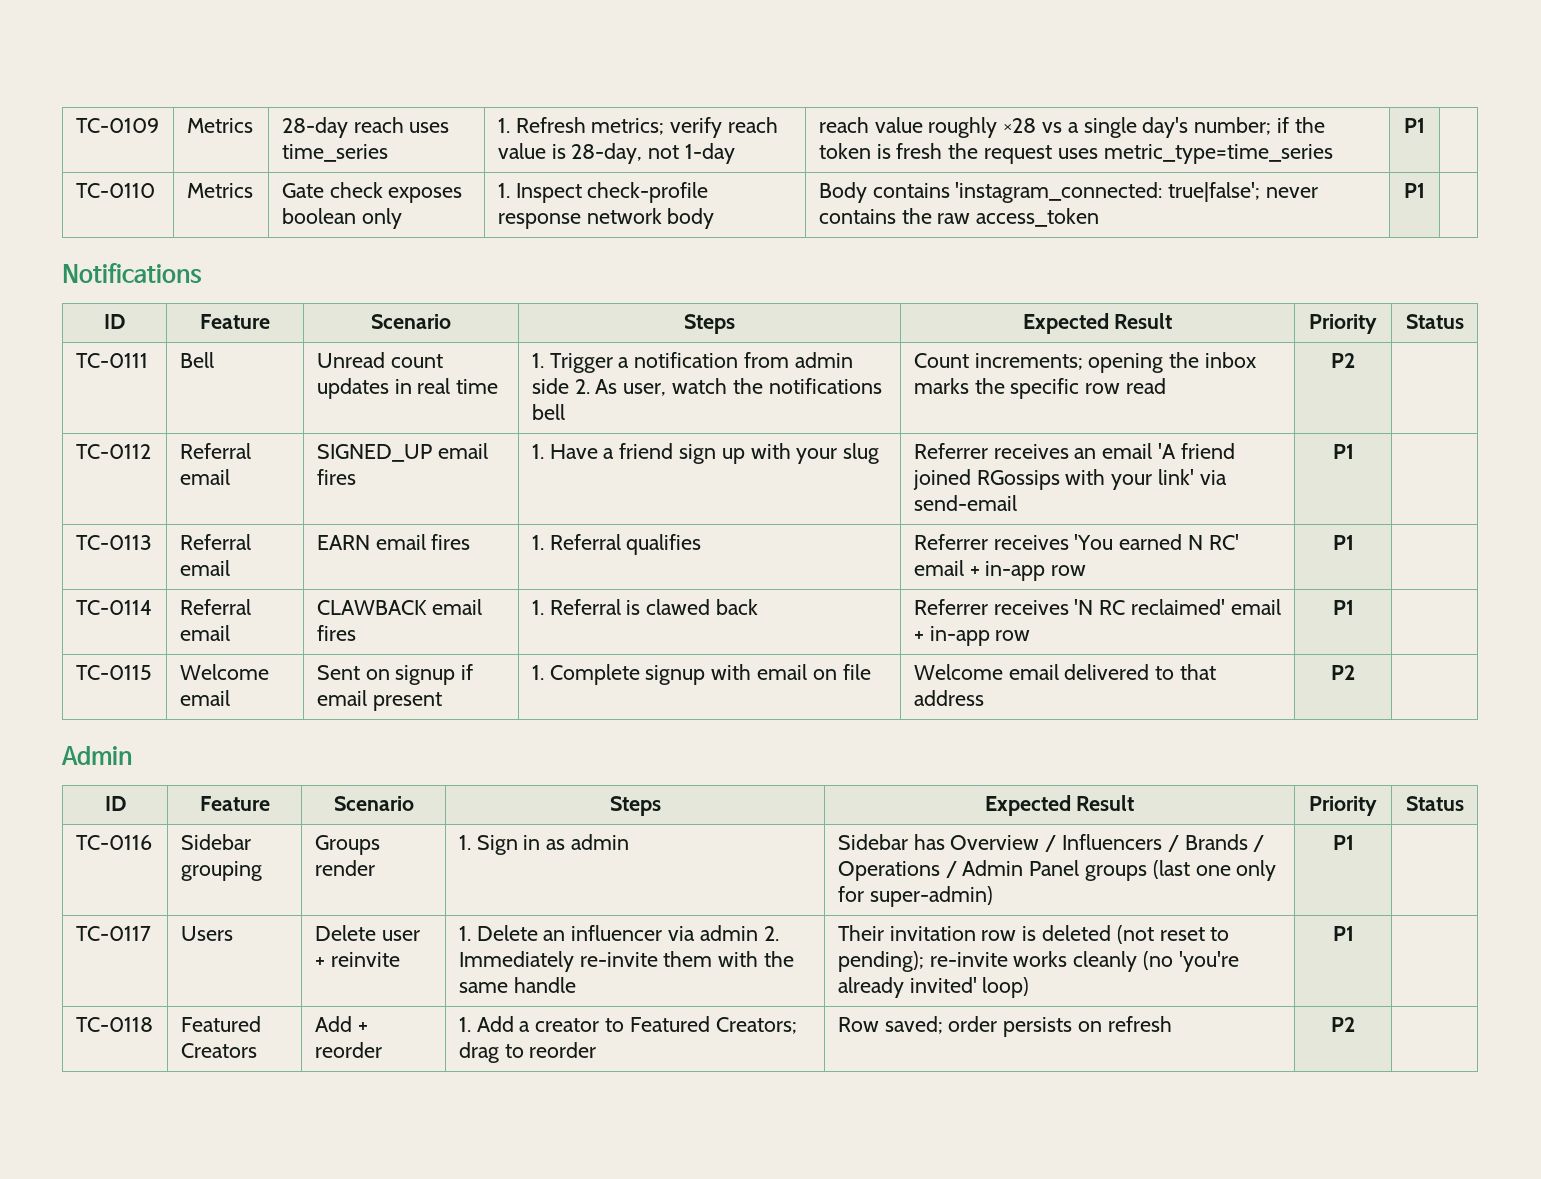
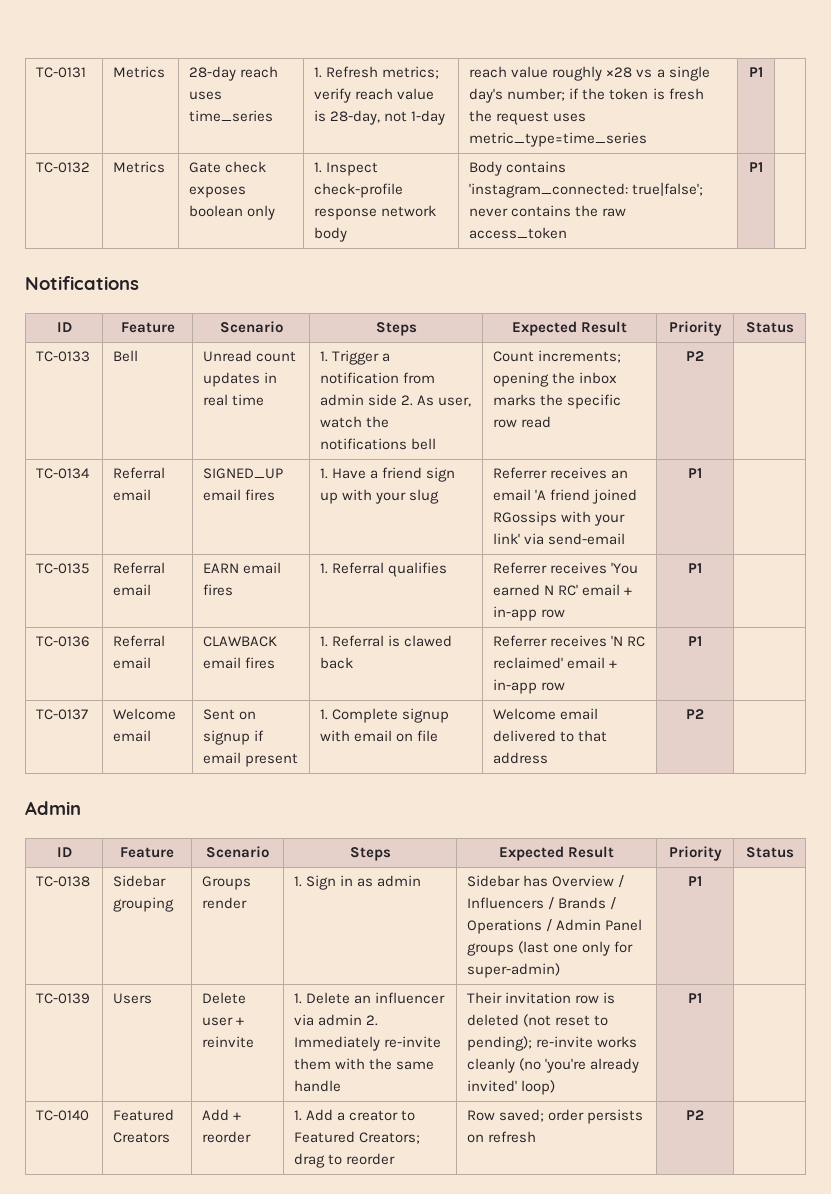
- TC-0109 | Metrics | 28-day reach uses time_series | 1. Refresh metrics; verify reach value is 28-day, not 1-day | reach value roughly ×28 vs a single day's number; if the token is fresh the request uses metric_type=time_series | P1 |
+ TC-0131 | Metrics | 28-day reach uses time_series | 1. Refresh metrics; verify reach value is 28-day, not 1-day | reach value roughly ×28 vs a single day's number; if the token is fresh the request uses metric_type=time_series | P1 |
- TC-0110 | Metrics | Gate check exposes boolean only | 1. Inspect check-profile response network body | Body contains 'instagram_connected: true|false'; never contains the raw access_token | P1 |
+ TC-0132 | Metrics | Gate check exposes boolean only | 1. Inspect check-profile response network body | Body contains 'instagram_connected: true|false'; never contains the raw access_token | P1 |
- TC-0111 | Bell | Unread count updates in real time | 1. Trigger a notification from admin side 2. As user, watch the notifications bell | Count increments; opening the inbox marks the specific row read | P2 |
+ TC-0133 | Bell | Unread count updates in real time | 1. Trigger a notification from admin side 2. As user, watch the notifications bell | Count increments; opening the inbox marks the specific row read | P2 |
- TC-0112 | Referral email | SIGNED_UP email fires | 1. Have a friend sign up with your slug | Referrer receives an email 'A friend joined RGossips with your link' via send-email | P1 |
+ TC-0134 | Referral email | SIGNED_UP email fires | 1. Have a friend sign up with your slug | Referrer receives an email 'A friend joined RGossips with your link' via send-email | P1 |
- TC-0113 | Referral email | EARN email fires | 1. Referral qualifies | Referrer receives 'You earned N RC' email + in-app row | P1 |
+ TC-0135 | Referral email | EARN email fires | 1. Referral qualifies | Referrer receives 'You earned N RC' email + in-app row | P1 |
- TC-0114 | Referral email | CLAWBACK email fires | 1. Referral is clawed back | Referrer receives 'N RC reclaimed' email + in-app row | P1 |
+ TC-0136 | Referral email | CLAWBACK email fires | 1. Referral is clawed back | Referrer receives 'N RC reclaimed' email + in-app row | P1 |
- TC-0115 | Welcome email | Sent on signup if email present | 1. Complete signup with email on file | Welcome email delivered to that address | P2 |
+ TC-0137 | Welcome email | Sent on signup if email present | 1. Complete signup with email on file | Welcome email delivered to that address | P2 |
- TC-0116 | Sidebar grouping | Groups render | 1. Sign in as admin | Sidebar has Overview / Influencers / Brands / Operations / Admin Panel groups (last one only for super-admin) | P1 |
+ TC-0138 | Sidebar grouping | Groups render | 1. Sign in as admin | Sidebar has Overview / Influencers / Brands / Operations / Admin Panel groups (last one only for super-admin) | P1 |
- TC-0117 | Users | Delete user + reinvite | 1. Delete an influencer via admin 2. Immediately re-invite them with the same handle | Their invitation row is deleted (not reset to pending); re-invite works cleanly (no 'you're already invited' loop) | P1 |
+ TC-0139 | Users | Delete user + reinvite | 1. Delete an influencer via admin 2. Immediately re-invite them with the same handle | Their invitation row is deleted (not reset to pending); re-invite works cleanly (no 'you're already invited' loop) | P1 |
- TC-0118 | Featured Creators | Add + reorder | 1. Add a creator to Featured Creators; drag to reorder | Row saved; order persists on refresh | P2 |
+ TC-0140 | Featured Creators | Add + reorder | 1. Add a creator to Featured Creators; drag to reorder | Row saved; order persists on refresh | P2 |

